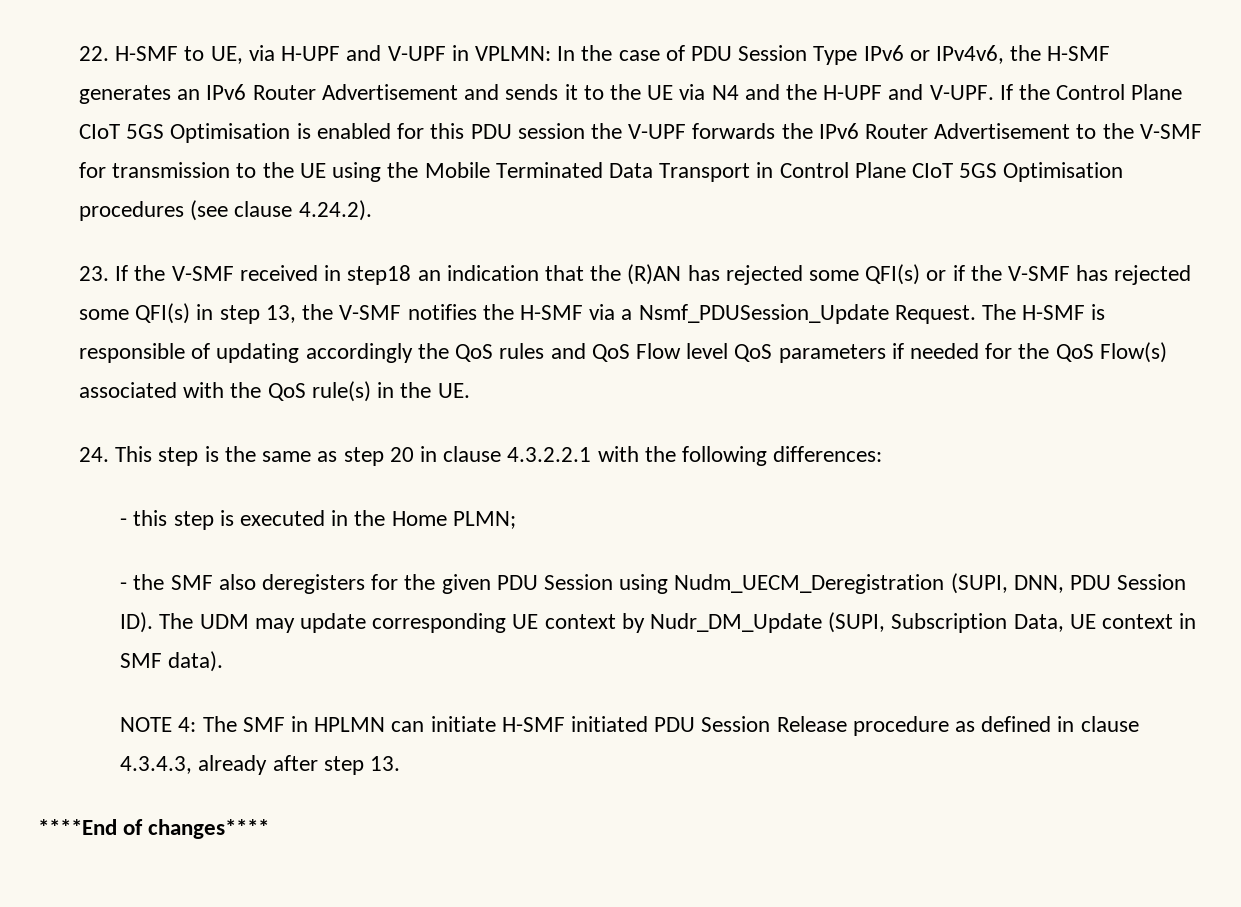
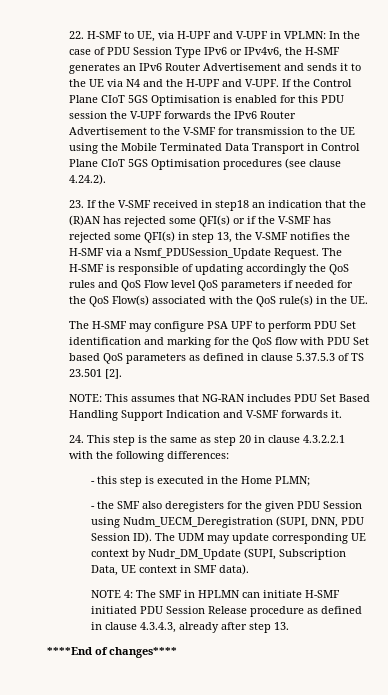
+ The H-SMF may configure PSA UPF to perform PDU Set identification and marking for the QoS flow with PDU Set based QoS parameters as defined in clause 5.37.5.3 of TS 23.501 [2].
+ NOTE: This assumes that NG-RAN includes PDU Set Based Handling Support Indication and V-SMF forwards it.

